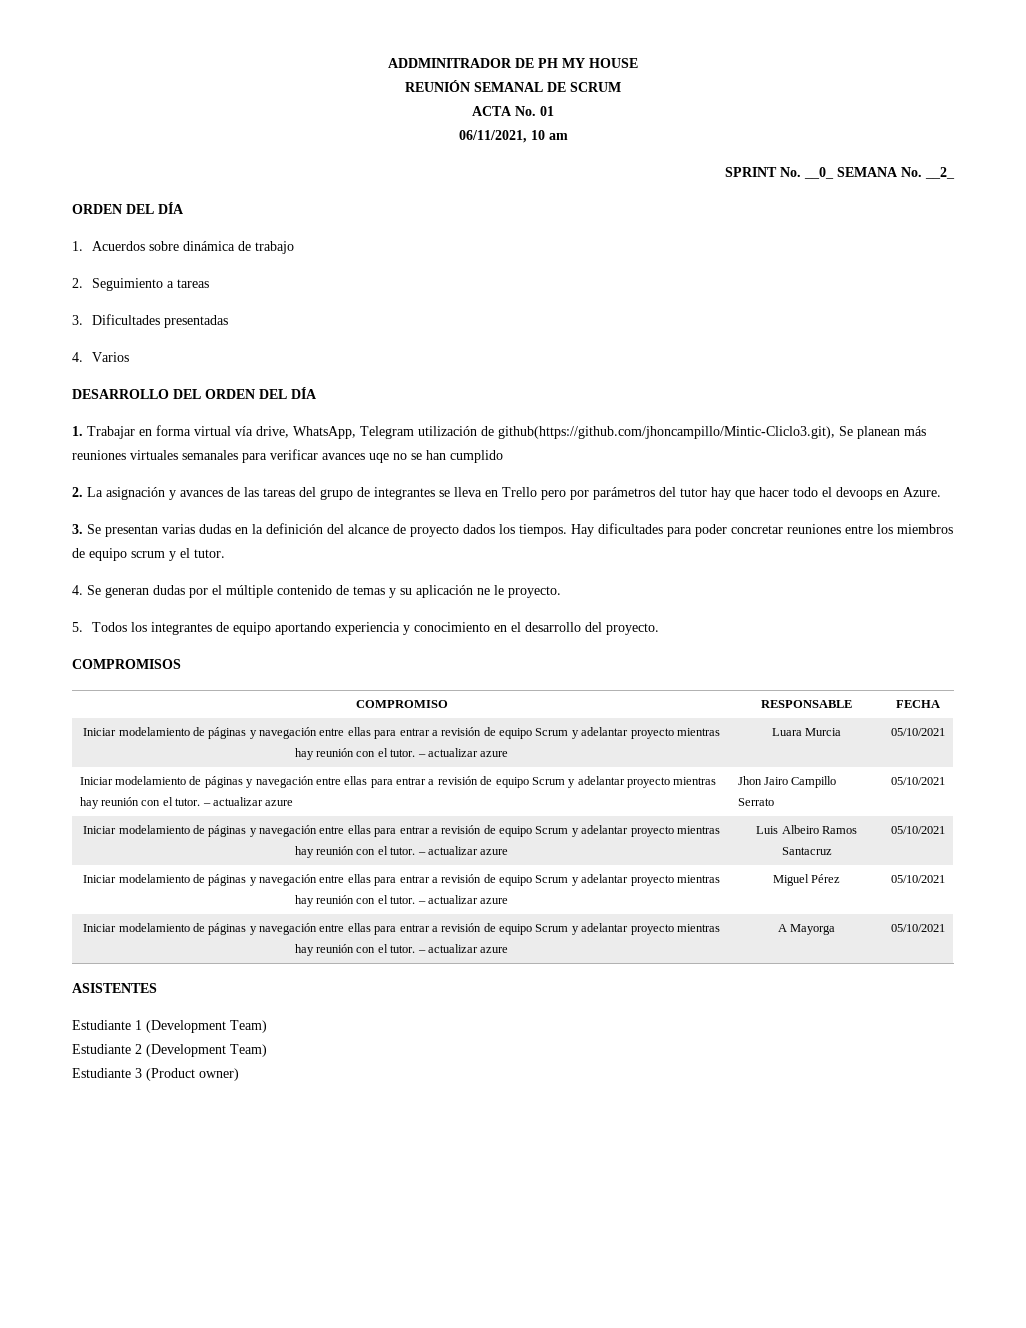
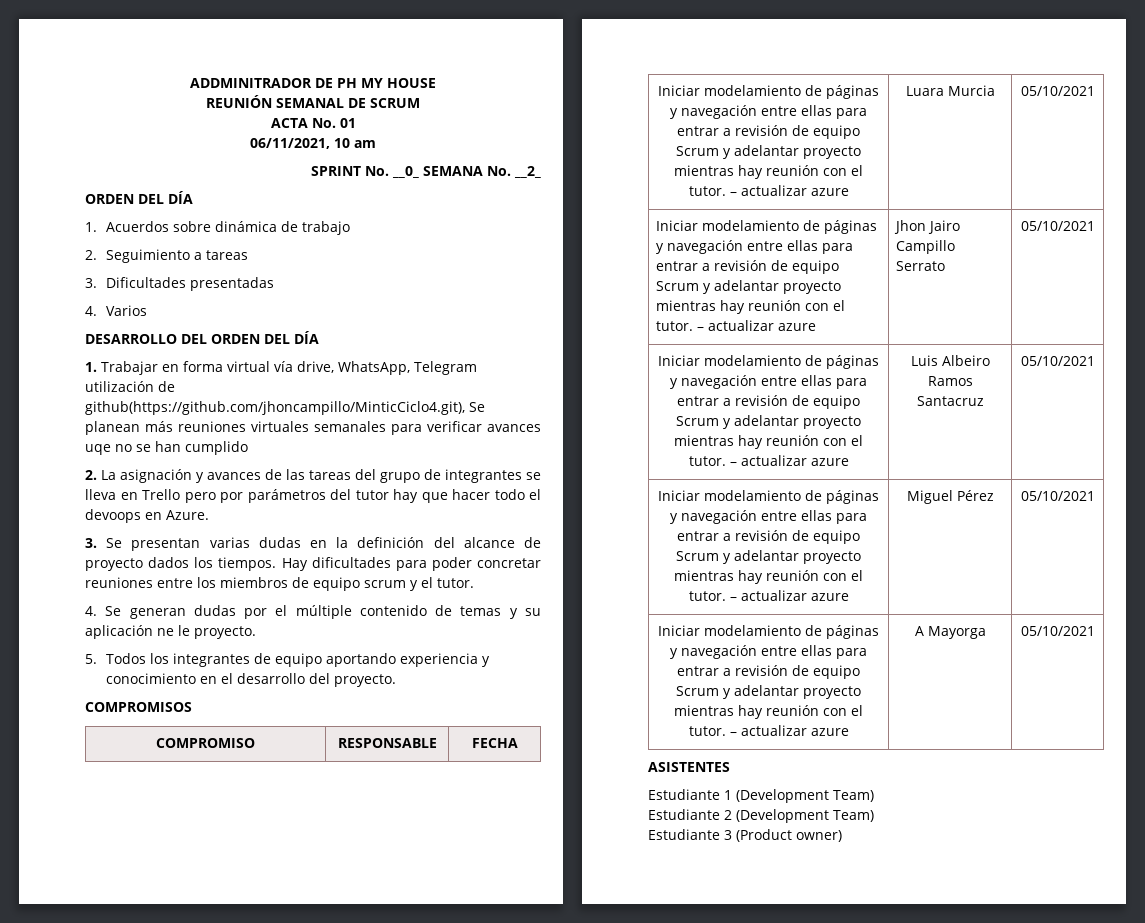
- 1. Trabajar en forma virtual vía drive, WhatsApp, Telegram utilización de github(https://github.com/jhoncampillo/Mintic-Cliclo3.git), Se planean más reuniones virtuales semanales para verificar avances uqe no se han cumplido
+ 1. Trabajar en forma virtual vía drive, WhatsApp, Telegram utilización de github(https://github.com/jhoncampillo/MinticCiclo4.git), Se planean más reuniones virtuales semanales para verificar avances uqe no se han cumplido

